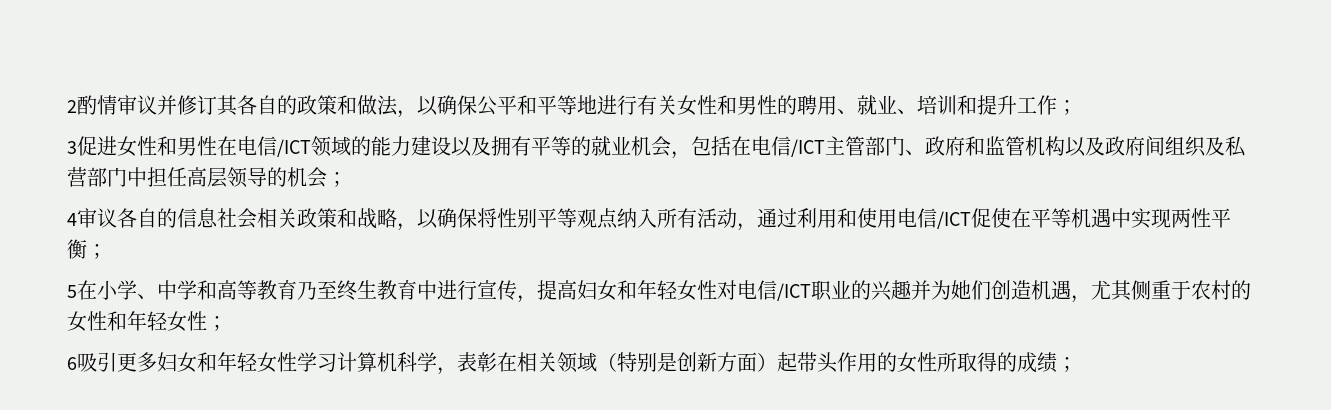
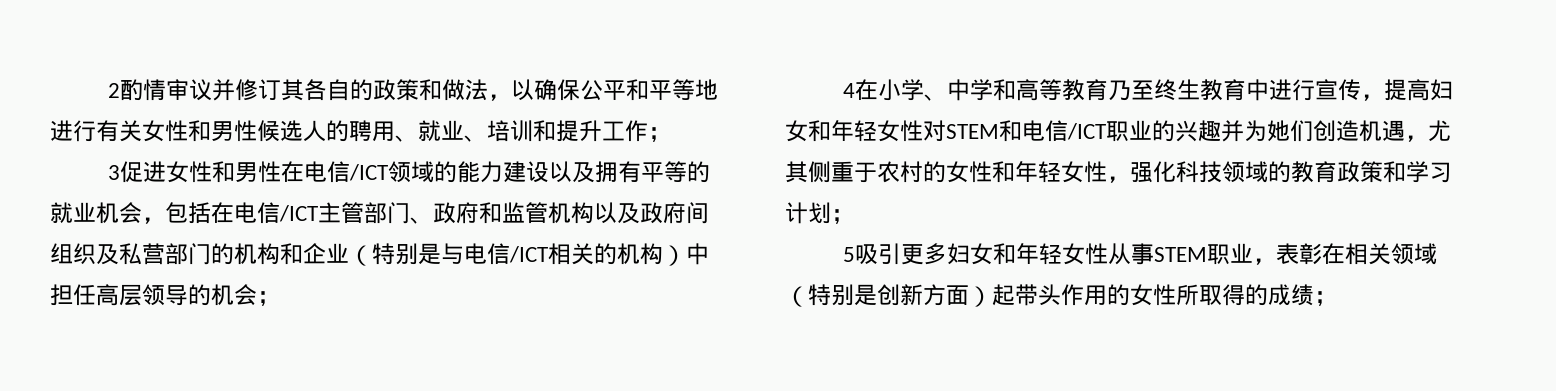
- 2酌情审议并修订其各自的政策和做法，以确保公平和平等地进行有关女性和男性的聘用、就业、培训和提升工作；
+ 2酌情审议并修订其各自的政策和做法，以确保公平和平等地进行有关女性和男性候选人的聘用、就业、培训和提升工作；
- 3促进女性和男性在电信/ICT领域的能力建设以及拥有平等的就业机会，包括在电信/ICT主管部门、政府和监管机构以及政府间组织及私营部门中担任高层领导的机会；
+ 3促进女性和男性在电信/ICT领域的能力建设以及拥有平等的就业机会，包括在电信/ICT主管部门、政府和监管机构以及政府间组织及私营部门的机构和企业（特别是与电信/ICT相关的机构）中担任高层领导的机会；
- 4审议各自的信息社会相关政策和战略，以确保将性别平等观点纳入所有活动，通过利用和使用电信/ICT促使在平等机遇中实现两性平衡；
- 5在小学、中学和高等教育乃至终生教育中进行宣传，提高妇女和年轻女性对电信/ICT职业的兴趣并为她们创造机遇，尤其侧重于农村的女性和年轻女性；
- 6吸引更多妇女和年轻女性学习计算机科学，表彰在相关领域（特别是创新方面）起带头作用的女性所取得的成绩；
+ 4在小学、中学和高等教育乃至终生教育中进行宣传，提高妇女和年轻女性对STEM和电信/ICT职业的兴趣并为她们创造机遇，尤其侧重于农村的女性和年轻女性，强化科技领域的教育政策和学习计划；
+ 5吸引更多妇女和年轻女性从事STEM职业，表彰在相关领域（特别是创新方面）起带头作用的女性所取得的成绩；

